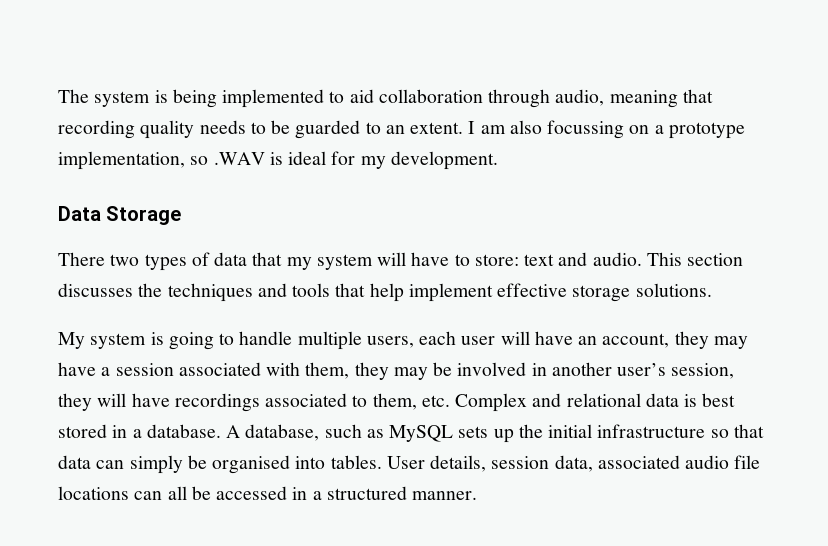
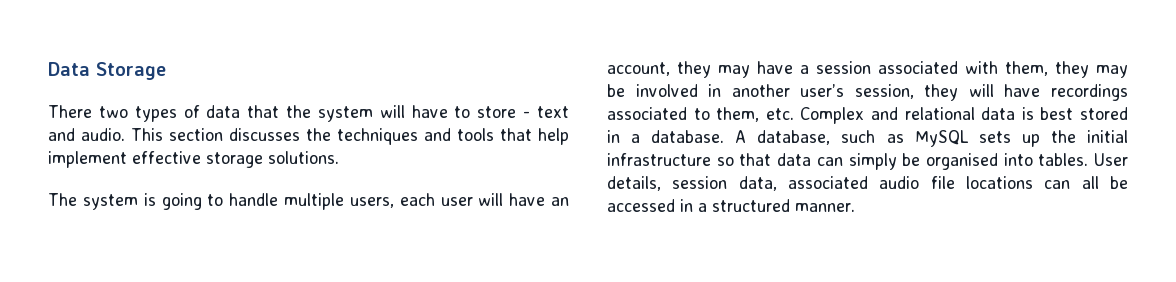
- The system is being implemented to aid collaboration through audio, meaning that recording quality needs to be guarded to an extent. I am also focussing on a prototype implementation, so .WAV is ideal for my development.
- There two types of data that my system will have to store: text and audio.
+ There two types of data that the system will have to store - text and audio.
- My system is going to handle multiple users, each user will have an account, they may have a session associated with them, they may be involved in another user’s session, they will have recordings associated to them, etc. Complex and relational data is best stored in a database.
+ The system is going to handle multiple users, each user will have an account, they may have a session associated with them, they may be involved in another user’s session, they will have recordings associated to them, etc. Complex and relational data is best stored in a database.

